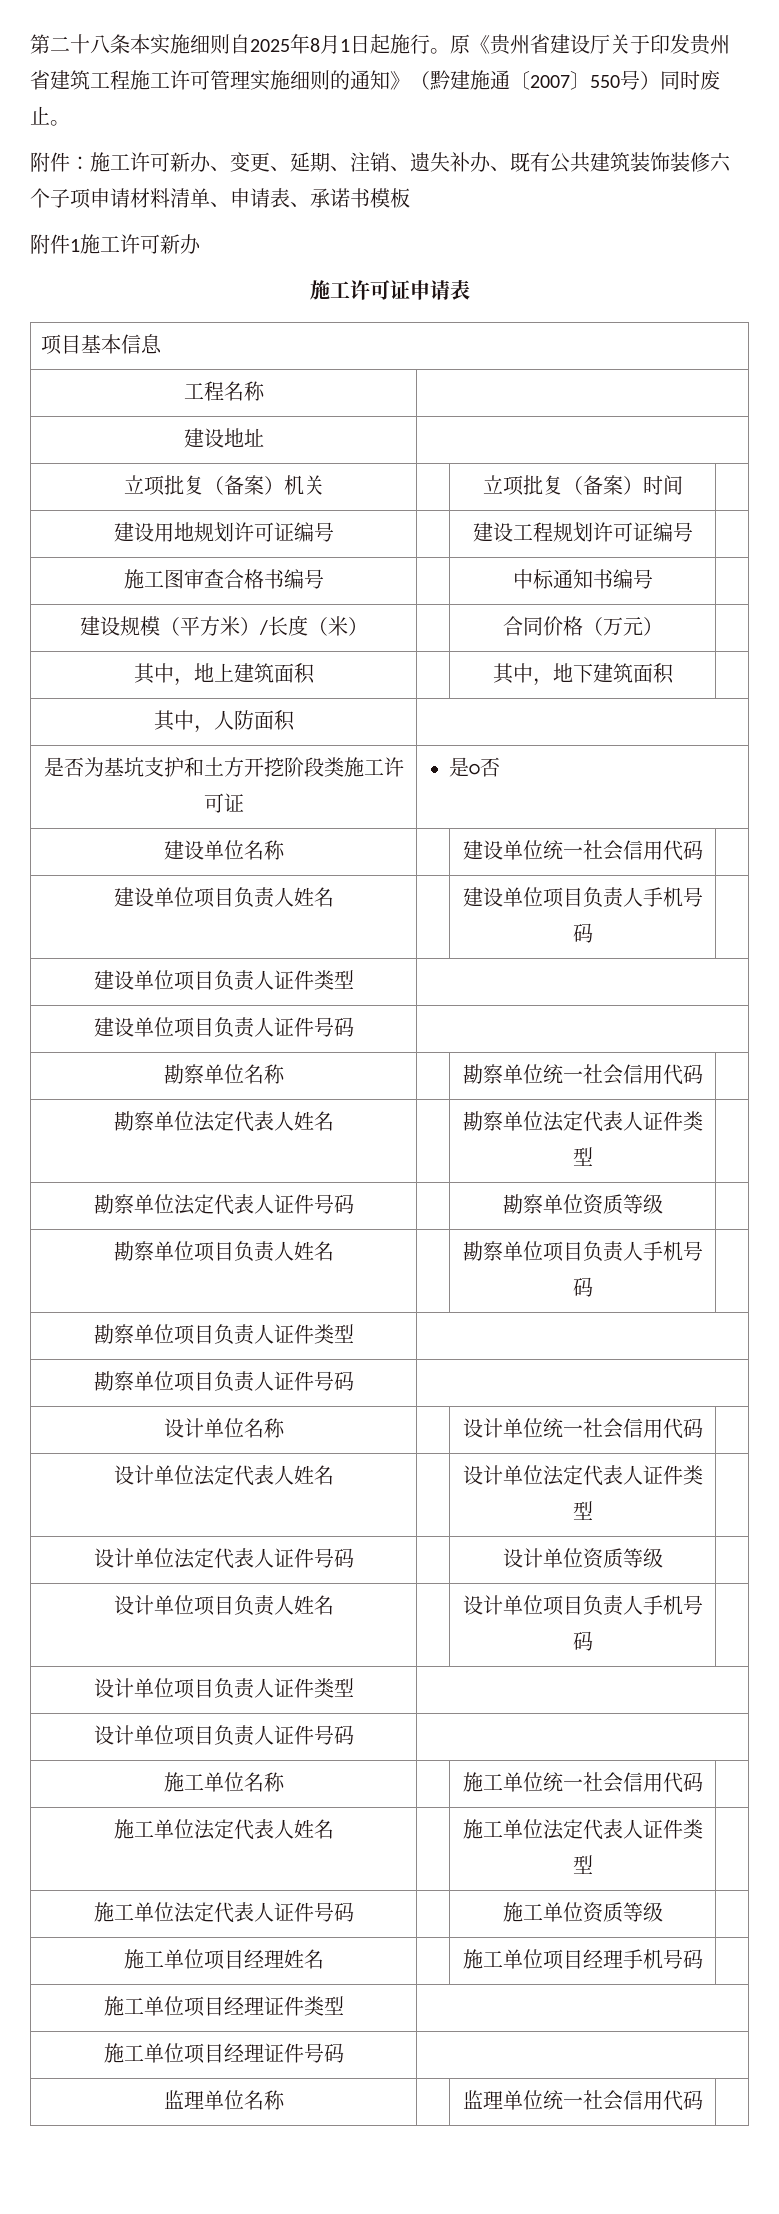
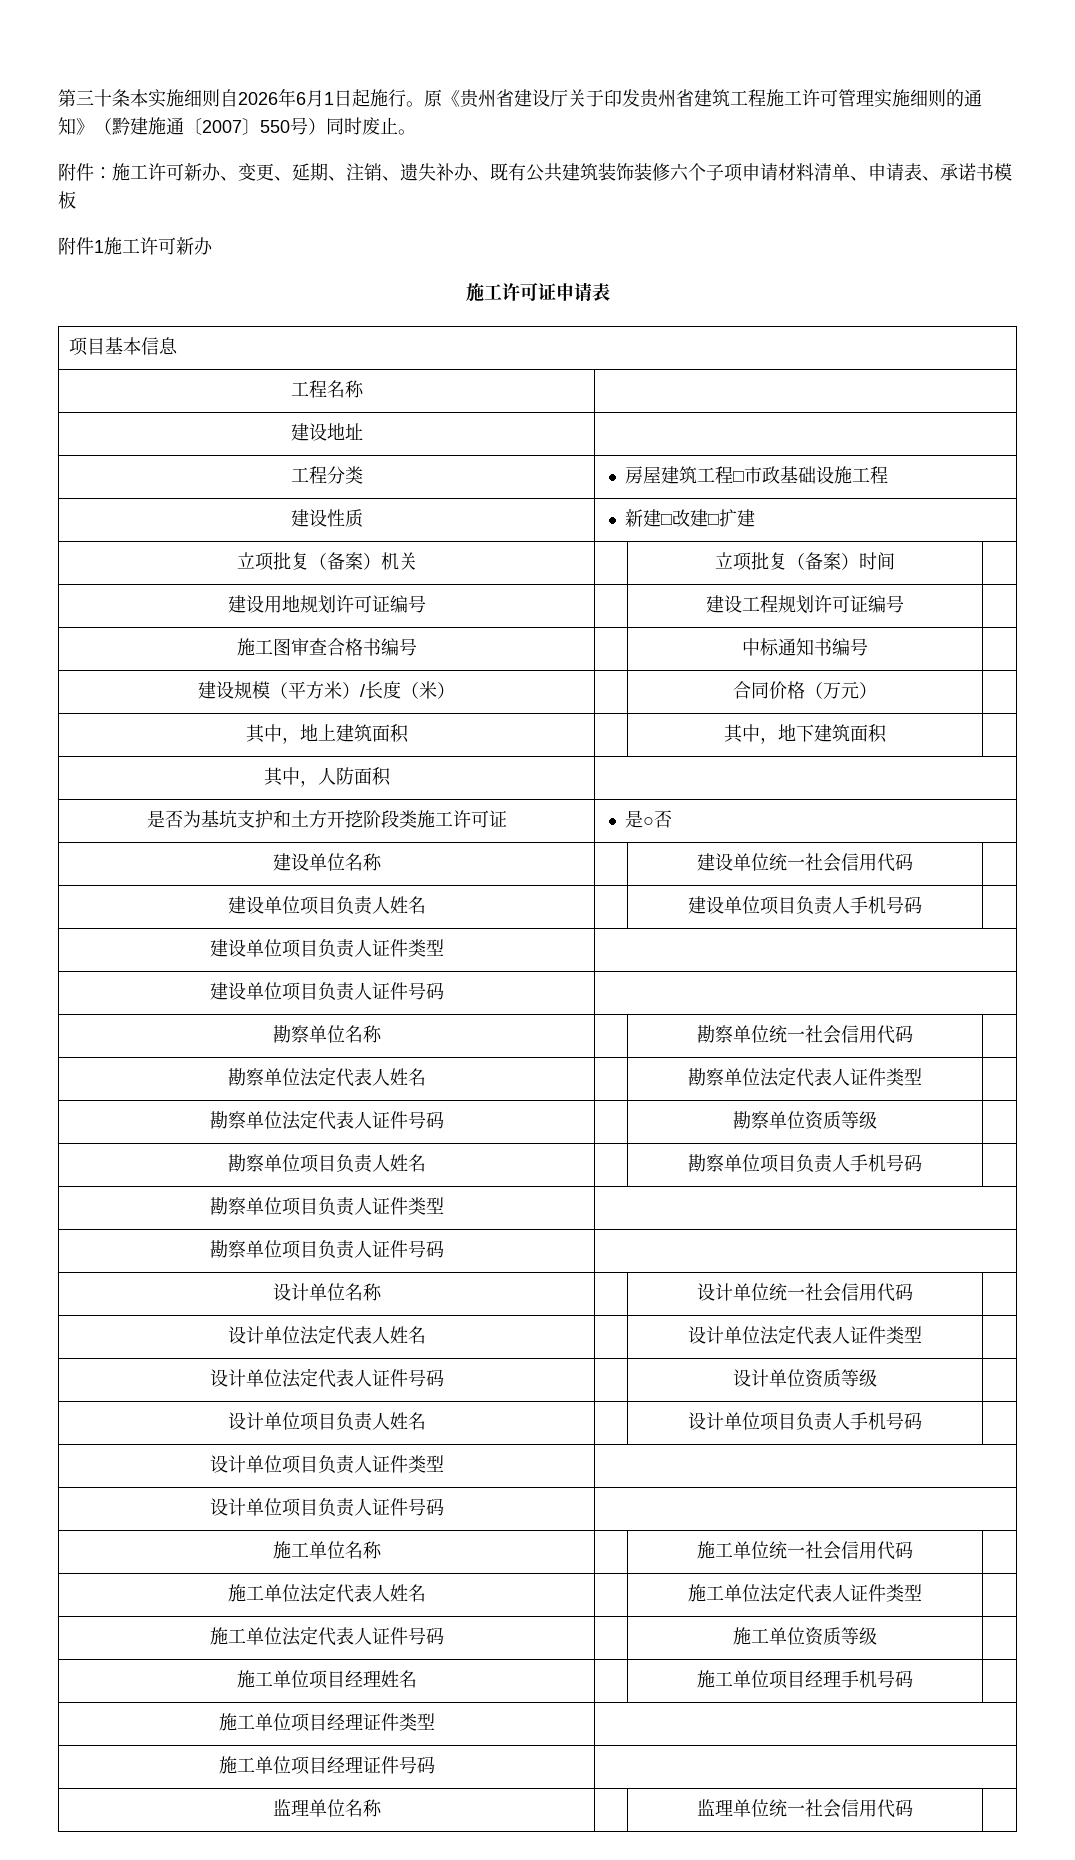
- 第二十八条本实施细则自2025年8月1日起施行。
+ 第三十条本实施细则自2026年6月1日起施行。
+ 工程分类 | 房屋建筑工程□市政基础设施工程
+ 建设性质 | 新建□改建□扩建

